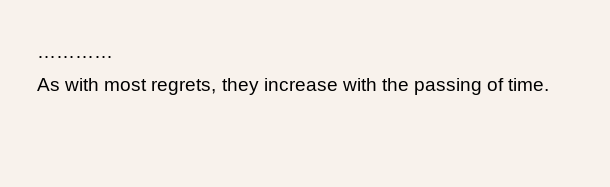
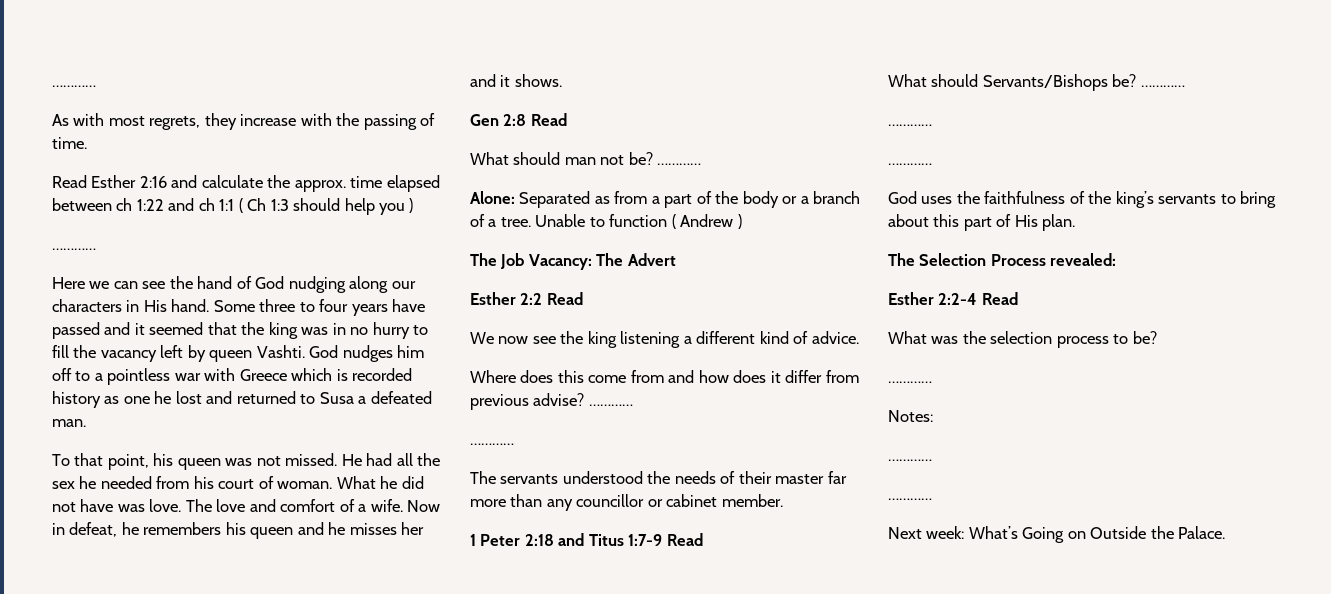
+ Read Esther 2:16 and calculate the approx. time elapsed between ch 1:22 and ch 1:1 ( Ch 1:3 should help you )
+ …………
+ Here we can see the hand of God nudging along our characters in His hand. Some three to four years have passed and it seemed that the king was in no hurry to fill the vacancy left by queen Vashti. God nudges him off to a pointless war with Greece which is recorded history as one he lost and returned to Susa a defeated man.
+ To that point, his queen was not missed. He had all the sex he needed from his court of woman. What he did not have was love. The love and comfort of a wife. Now in defeat, he remembers his queen and he misses her and it shows.
+ Gen 2:8 Read
+ What should man not be? …………
+ Alone: Separated as from a part of the body or a branch of a tree. Unable to function ( Andrew )
+ The Job Vacancy: The Advert
+ Esther 2:2 Read
+ We now see the king listening a different kind of advice.
+ Where does this come from and how does it differ from previous advise? …………
+ …………
+ The servants understood the needs of their master far more than any councillor or cabinet member.
+ 1 Peter 2:18 and Titus 1:7-9 Read
+ What should Servants/Bishops be? …………
+ …………
+ …………
+ God uses the faithfulness of the king’s servants to bring about this part of His plan.
+ The Selection Process revealed:
+ Esther 2:2-4 Read
+ What was the selection process to be?
+ …………
+ Notes:
+ …………
+ …………
+ Next week: What’s Going on Outside the Palace.

